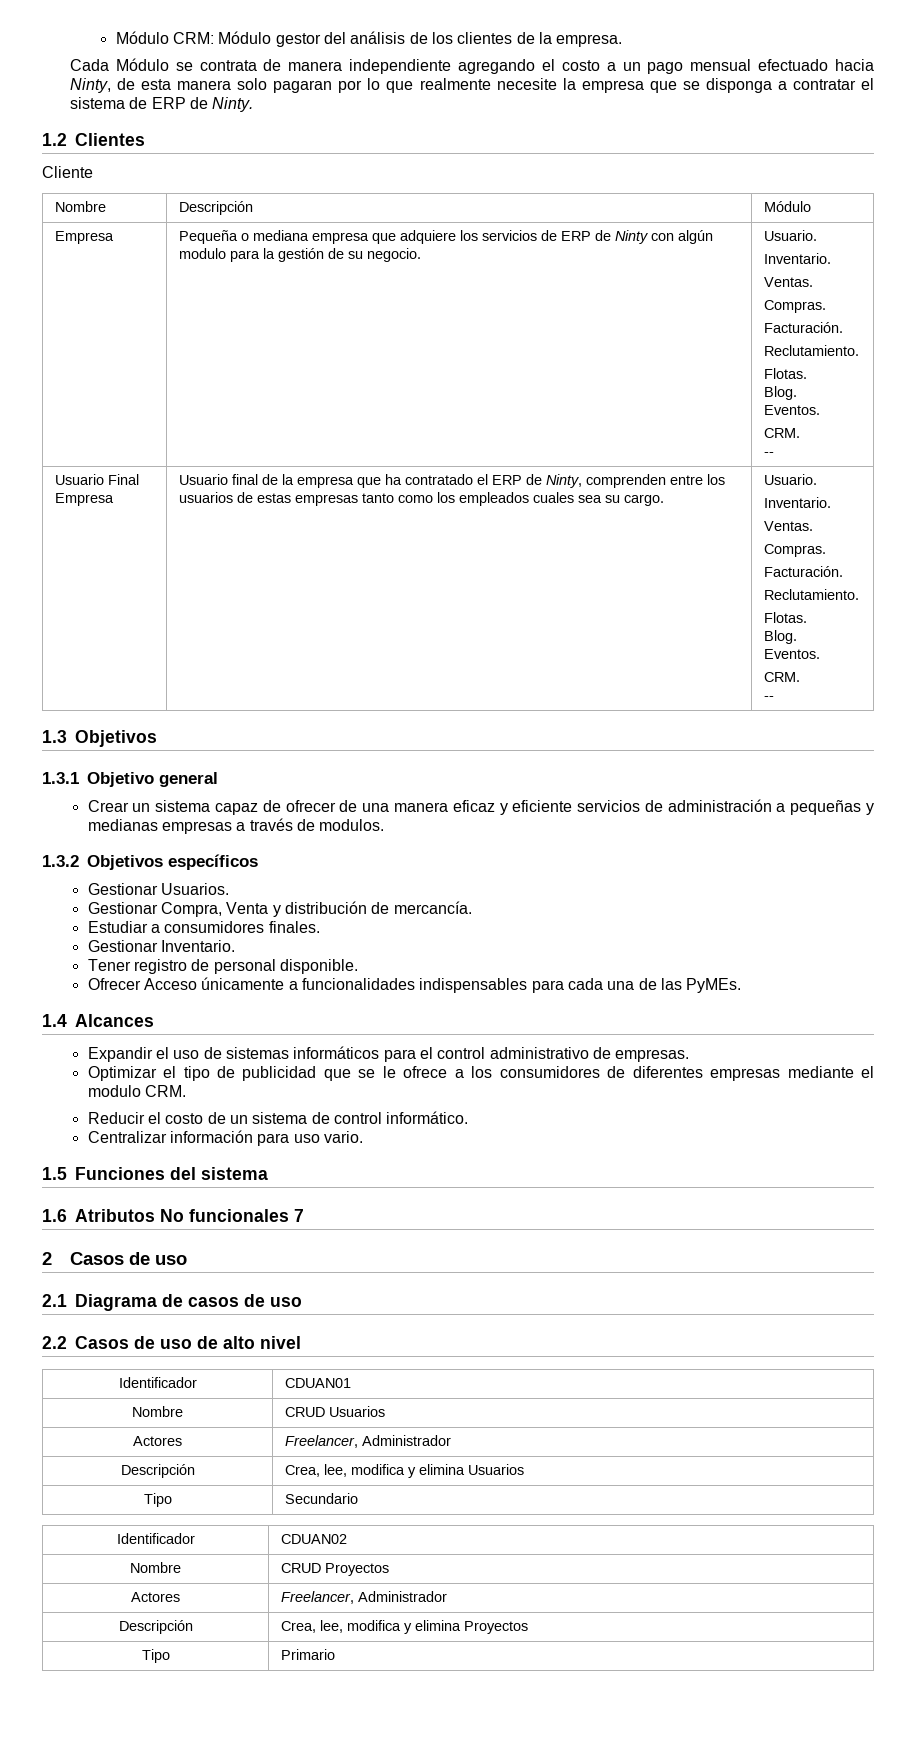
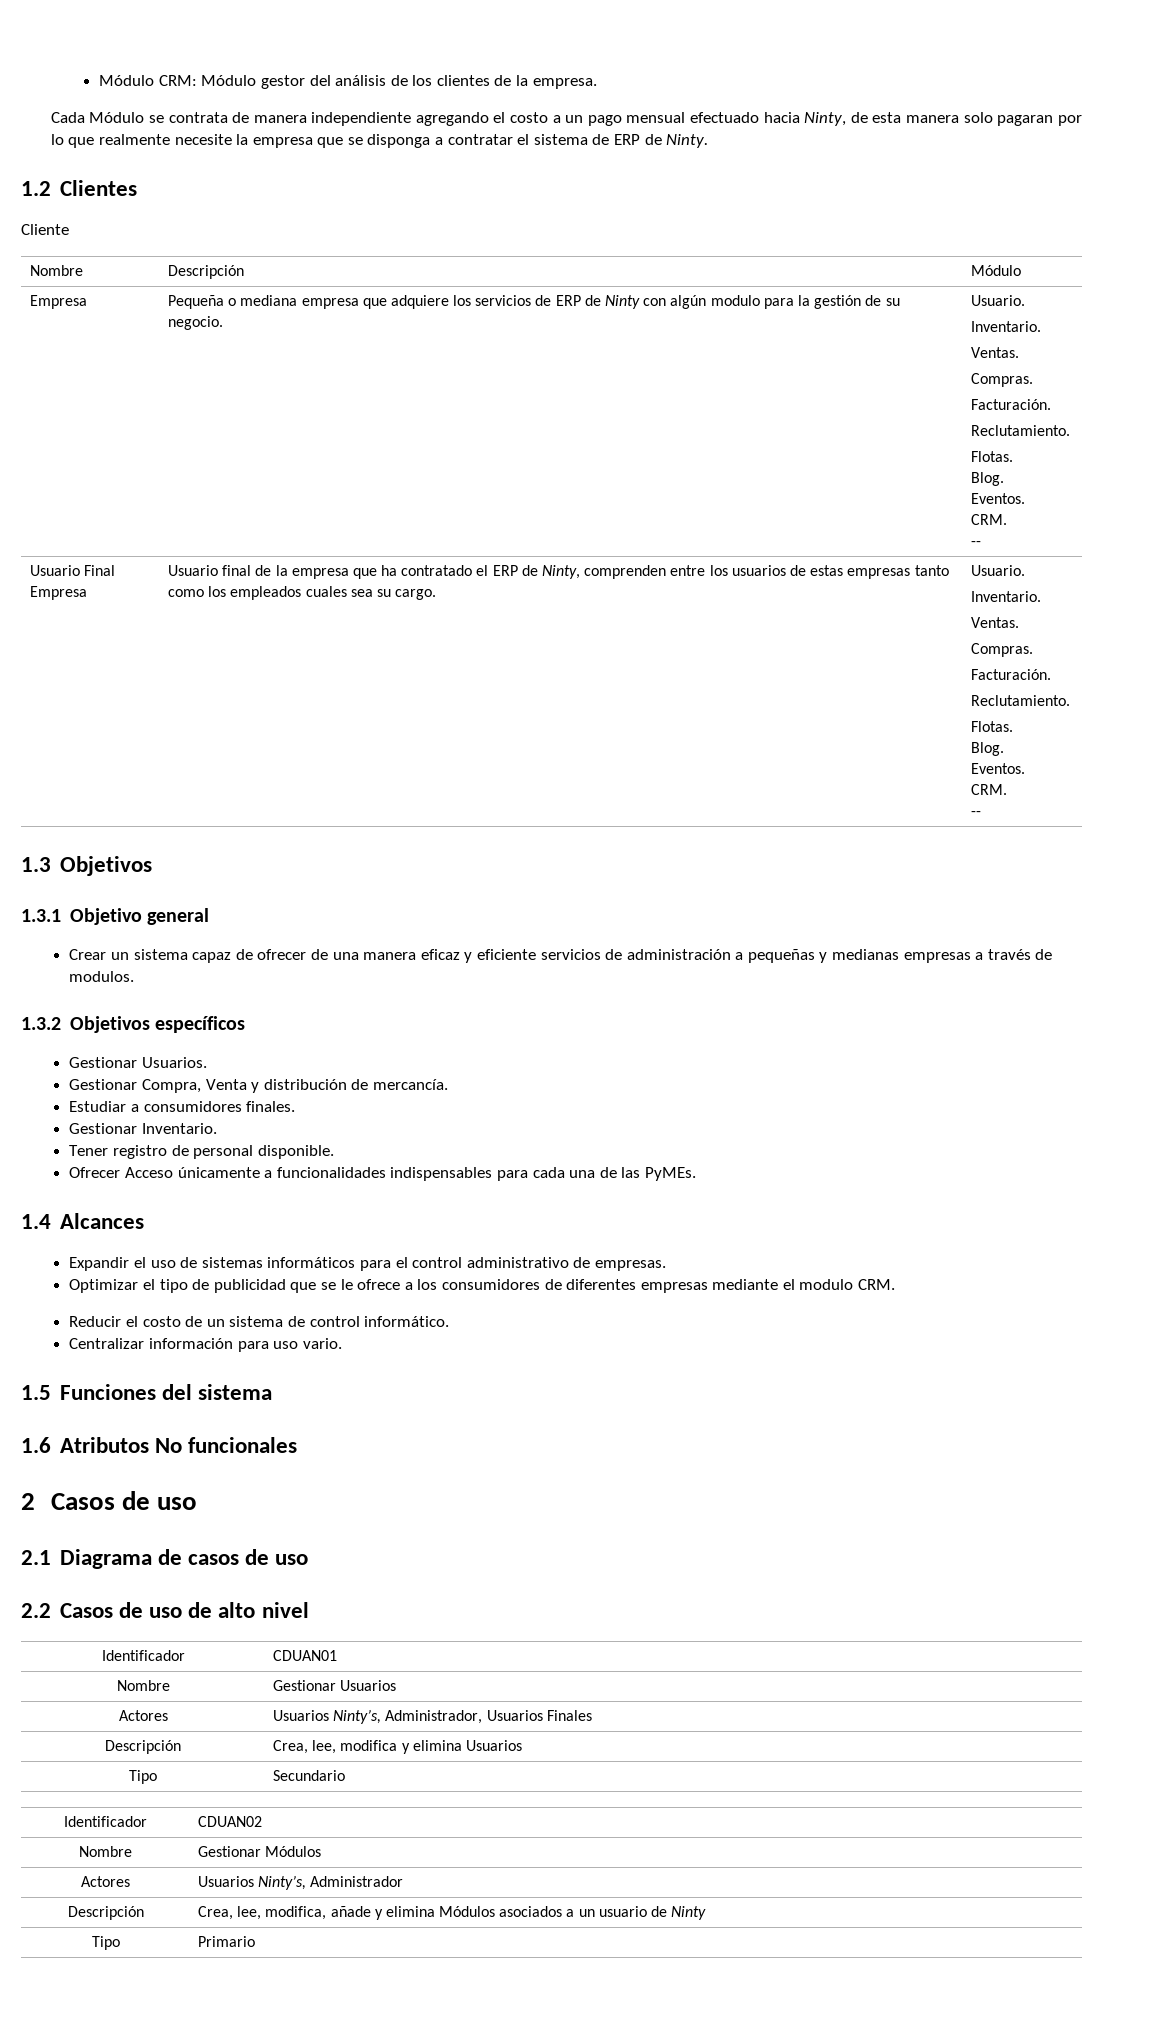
- 1.6 Atributos No funcionales 7
+ 1.6 Atributos No funcionales
- Nombre | CRUD Usuarios
- Actores | Freelancer, Administrador
+ Nombre | Gestionar Usuarios
+ Actores | Usuarios Ninty’s, Administrador, Usuarios Finales
- Nombre | CRUD Proyectos
- Actores | Freelancer, Administrador
- Descripción | Crea, lee, modifica y elimina Proyectos
+ Nombre | Gestionar Módulos
+ Actores | Usuarios Ninty’s, Administrador
+ Descripción | Crea, lee, modifica, añade y elimina Módulos asociados a un usuario de Ninty

